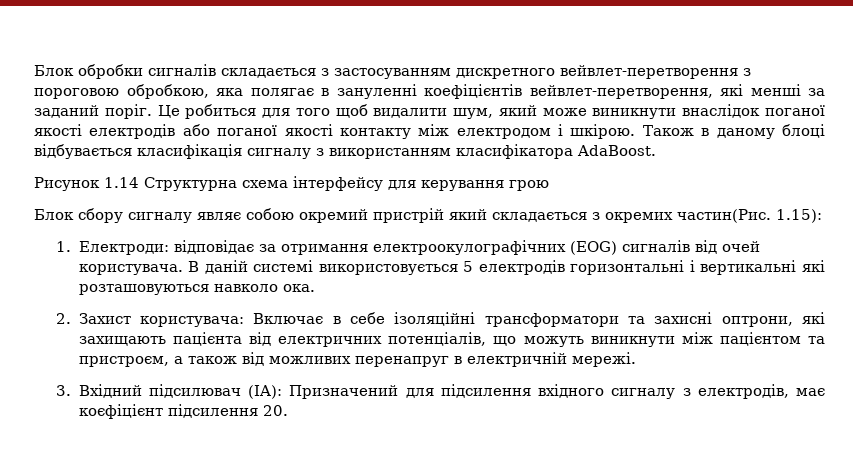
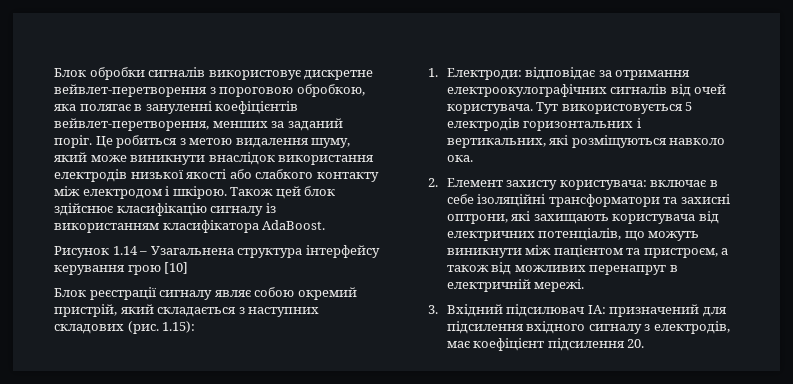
- Блок обробки сигналів складається з застосуванням дискретного вейвлет-перетворення з пороговою обробкою, яка полягає в зануленні коефіцієнтів вейвлет-перетворення, які менші за заданий поріг.
+ Блок обробки сигналів використовує дискретне вейвлет-перетворення з пороговою обробкою, яка полягає в зануленні коефіцієнтів вейвлет-перетворення, менших за заданий поріг.
- Це робиться для того щоб видалити шум, який може виникнути внаслідок поганої якості електродів або поганої якості контакту між електродом і шкірою.
+ Це робиться з метою видалення шуму, який може виникнути внаслідок використання електродів низької якості або слабкого контакту між електродом і шкірою.
- Також в даному блоці відбувається класифікація сигналу з використанням класифікатора AdaBoost.
+ Також цей блок здійснює класифікацію сигналу із використанням класифікатора AdaBoost.
- Рисунок 1.14 Структурна схема інтерфейсу для керування грою
- Блок сбору сигналу являє собою окремий пристрій який складається з окремих частин(Рис.
+ Рисунок 1.14 – Узагальнена структура інтерфейсу керування грою [10]
+ Блок реєстрації сигналу являє собою окремий пристрій, який складається з наступних складових (рис.
- 1. Електроди: відповідає за отримання електроокулографічних (EOG) сигналів від очей користувача.
+ 1. Електроди: відповідає за отримання електроокулографічних сигналів від очей користувача.
- В даній системі використовується 5 електродів горизонтальні і вертикальні які розташовуються навколо ока.
+ Тут використовується 5 електродів горизонтальних і вертикальних, які розміщуються навколо ока.
- 2. Захист користувача: Включає в себе ізоляційні трансформатори та захисні оптрони, які захищають пацієнта від електричних потенціалів, що можуть виникнути між пацієнтом та пристроєм, а також від можливих перенапруг в електричній мережі.
+ 2. Елемент захисту користувача: включає в себе ізоляційні трансформатори та захисні оптрони, які захищають користувача від електричних потенціалів, що можуть виникнути між пацієнтом та пристроєм, а також від можливих перенапруг в електричній мережі.
- 3. Вхідний підсилювач (IA): Призначений для підсилення вхідного сигналу з електродів, має коєфіцієнт підсилення 20.
+ 3. Вхідний підсилювач IA: призначений для підсилення вхідного сигналу з електродів, має коефіцієнт підсилення 20.

